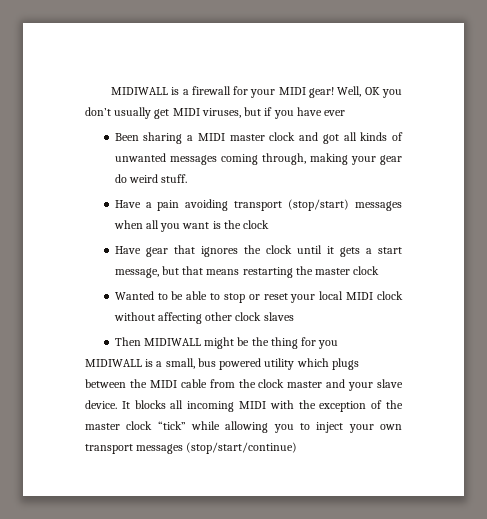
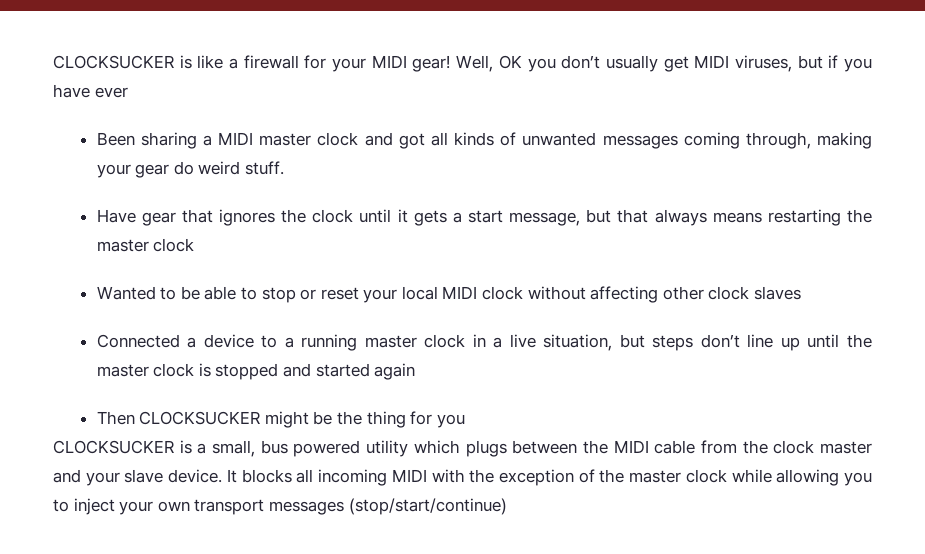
- MIDIWALL is a firewall for your MIDI gear!
+ CLOCKSUCKER is like a firewall for your MIDI gear!
- Have a pain avoiding transport (stop/start) messages when all you want is the clock
- Have gear that ignores the clock until it gets a start message, but that means restarting the master clock
+ Have gear that ignores the clock until it gets a start message, but that always means restarting the master clock
+ Connected a device to a running master clock in a live situation, but steps don’t line up until the master clock is stopped and started again
- Then MIDIWALL might be the thing for you
+ Then CLOCKSUCKER might be the thing for you
- MIDIWALL is a small, bus powered utility which plugs between the MIDI cable from the clock master and your slave device.
+ CLOCKSUCKER is a small, bus powered utility which plugs between the MIDI cable from the clock master and your slave device.
- It blocks all incoming MIDI with the exception of the master clock “tick” while allowing you to inject your own transport messages (stop/start/continue)
+ It blocks all incoming MIDI with the exception of the master clock while allowing you to inject your own transport messages (stop/start/continue)

